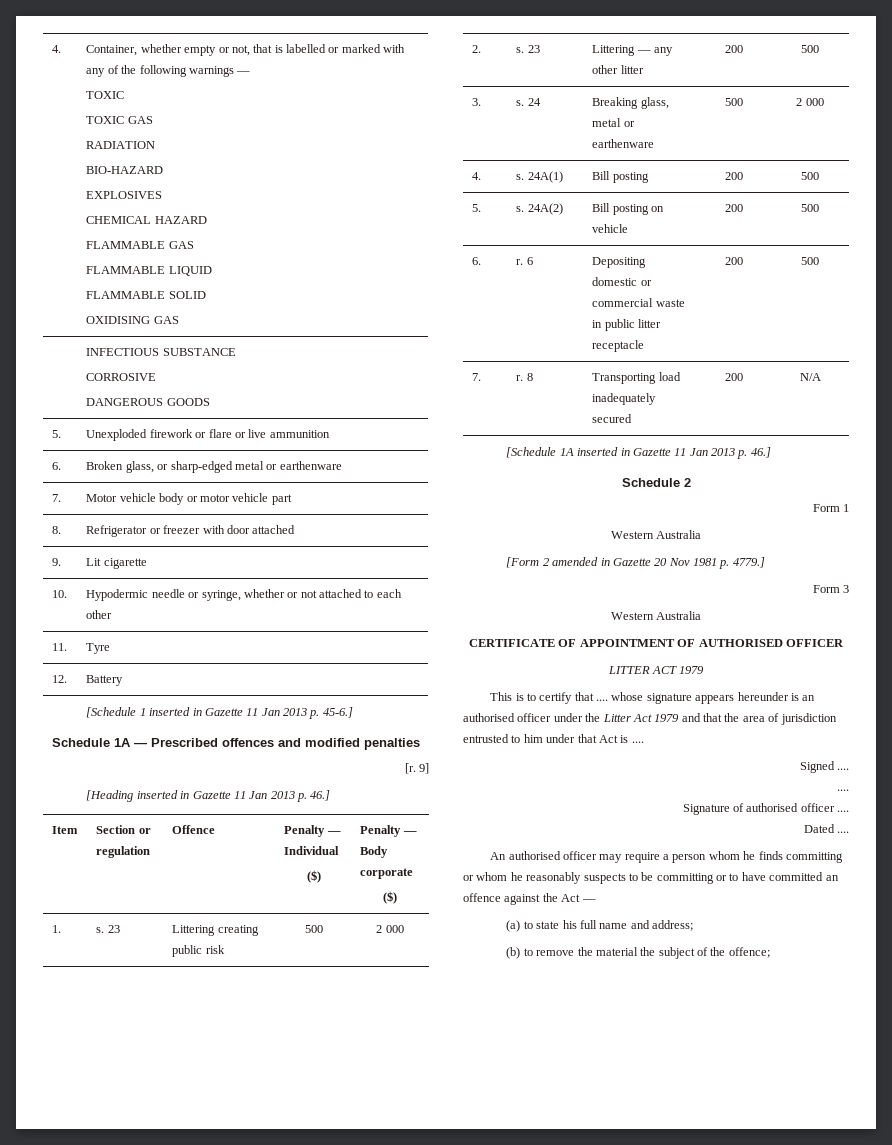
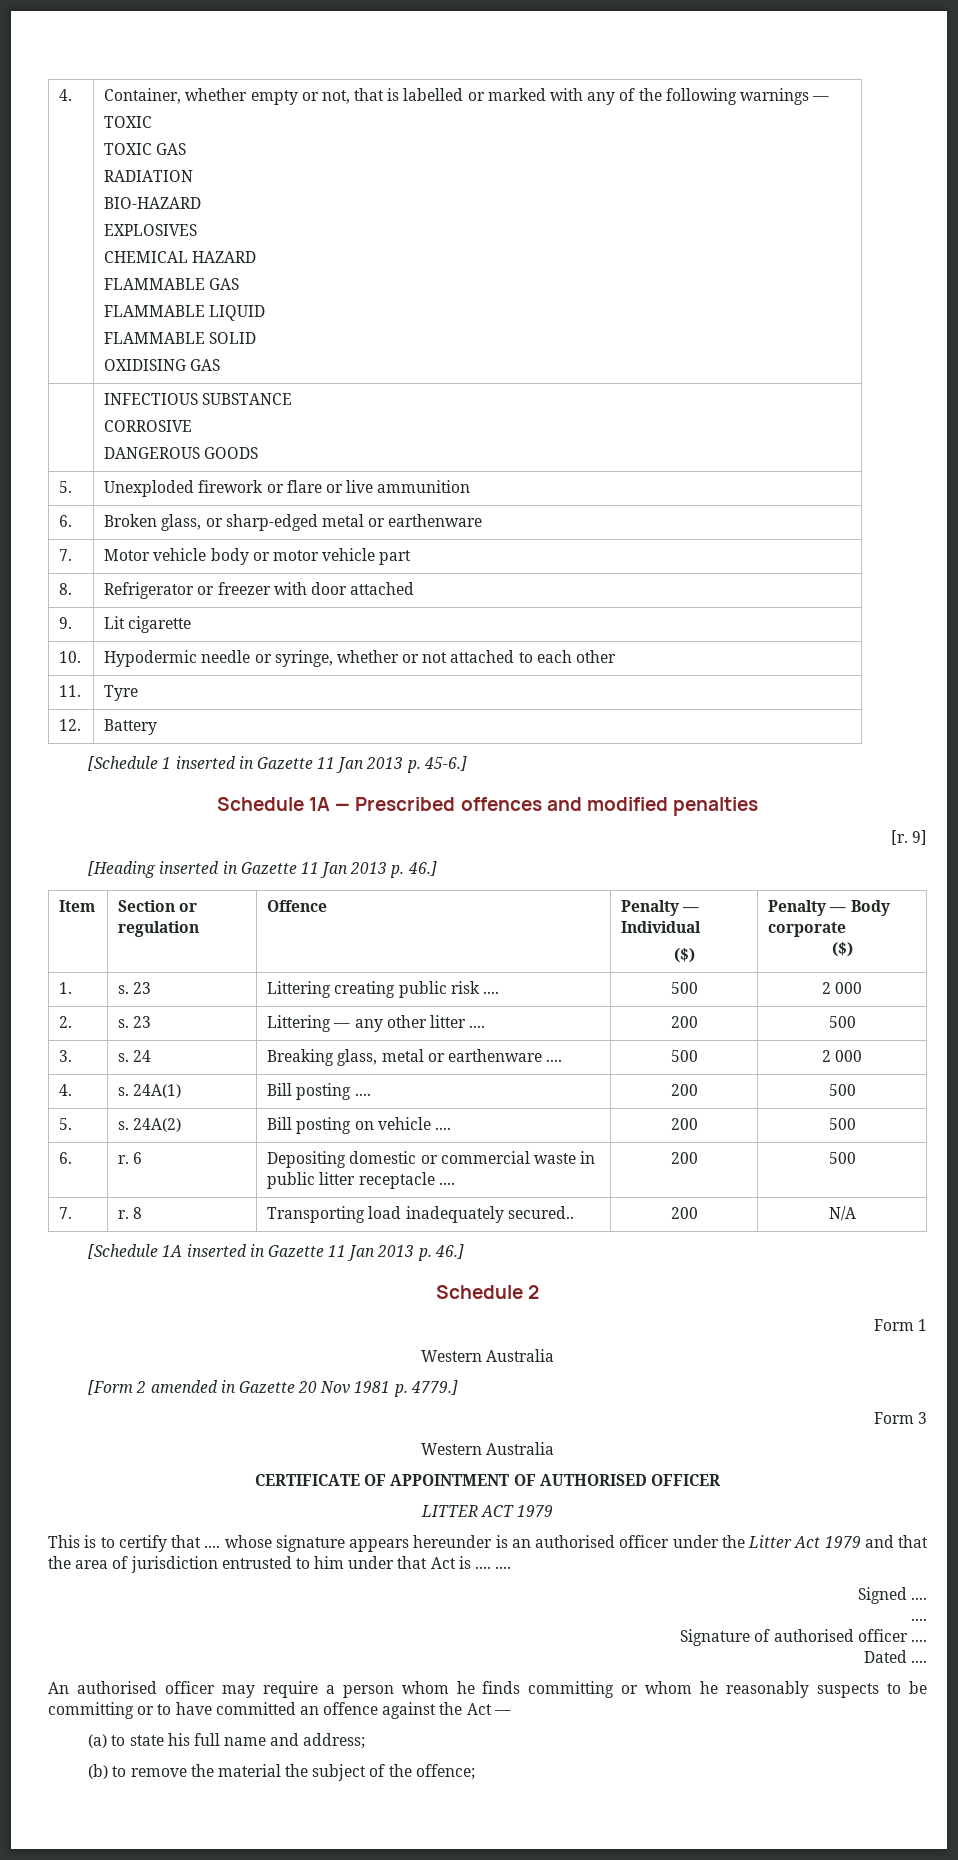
- 1. | s. 23 | Littering creating public risk | 500 | 2 000
+ 1. | s. 23 | Littering creating public risk .... | 500 | 2 000
- 2. | s. 23 | Littering — any other litter | 200 | 500
+ 2. | s. 23 | Littering — any other litter .... | 200 | 500
- 3. | s. 24 | Breaking glass, metal or earthenware | 500 | 2 000
+ 3. | s. 24 | Breaking glass, metal or earthenware .... | 500 | 2 000
- 4. | s. 24A(1) | Bill posting | 200 | 500
+ 4. | s. 24A(1) | Bill posting .... | 200 | 500
- 5. | s. 24A(2) | Bill posting on vehicle | 200 | 500
+ 5. | s. 24A(2) | Bill posting on vehicle .... | 200 | 500
- 6. | r. 6 | Depositing domestic or commercial waste in public litter receptacle | 200 | 500
+ 6. | r. 6 | Depositing domestic or commercial waste in public litter receptacle .... | 200 | 500
- 7. | r. 8 | Transporting load inadequately secured | 200 | N/A
+ 7. | r. 8 | Transporting load inadequately secured.. | 200 | N/A
- This is to certify that .... whose signature appears hereunder is an authorised officer under the Litter Act 1979 and that the area of jurisdiction entrusted to him under that Act is ....
+ This is to certify that .... whose signature appears hereunder is an authorised officer under the Litter Act 1979 and that the area of jurisdiction entrusted to him under that Act is .... ....

